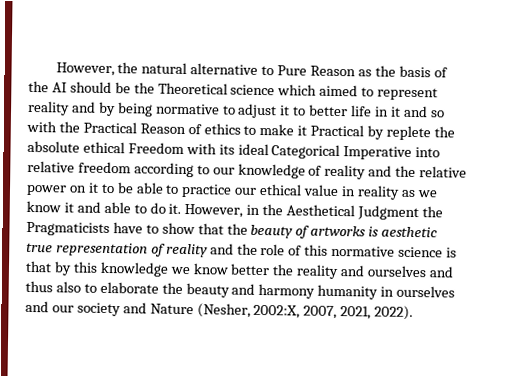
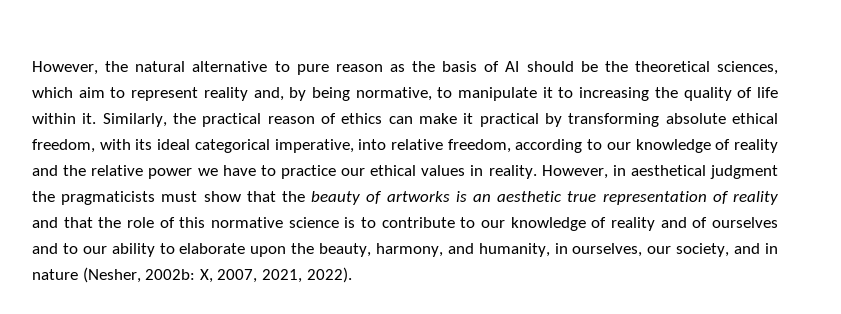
- However, the natural alternative to Pure Reason as the basis of the AI should be the Theoretical science which aimed to represent reality and by being normative to adjust it to better life in it and so with the Practical Reason of ethics to make it Practical by replete the absolute ethical Freedom with its ideal Categorical Imperative into relative freedom according to our knowledge of reality and the relative power on it to be able to practice our ethical value in reality as we know it and able to do it. However, in the Aesthetical Judgment the Pragmaticists have to show that the beauty of artworks is aesthetic true representation of reality and the role of this normative science is that by this knowledge we know better the reality and ourselves and thus also to elaborate the beauty and harmony humanity in ourselves and our society and Nature (Nesher, 2002:X, 2007, 2021, 2022).
+ However, the natural alternative to pure reason as the basis of AI should be the theoretical sciences, which aim to represent reality and, by being normative, to manipulate it to increasing the quality of life within it. Similarly, the practical reason of ethics can make it practical by transforming absolute ethical freedom, with its ideal categorical imperative, into relative freedom, according to our knowledge of reality and the relative power we have to practice our ethical values in reality. However, in aesthetical judgment the pragmaticists must show that the beauty of artworks is an aesthetic true representation of reality and that the role of this normative science is to contribute to our knowledge of reality and of ourselves and to our ability to elaborate upon the beauty, harmony, and humanity, in ourselves, our society, and in nature (Nesher, 2002b: X, 2007, 2021, 2022).

